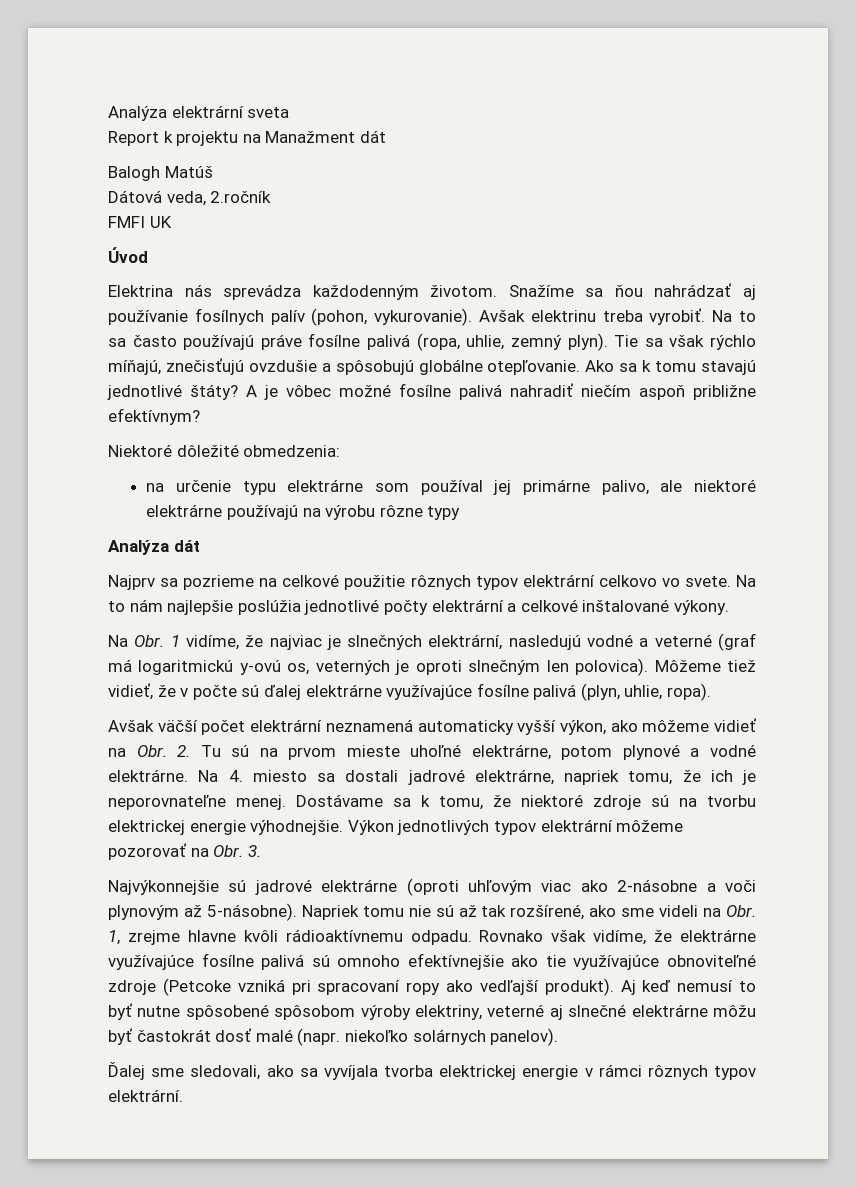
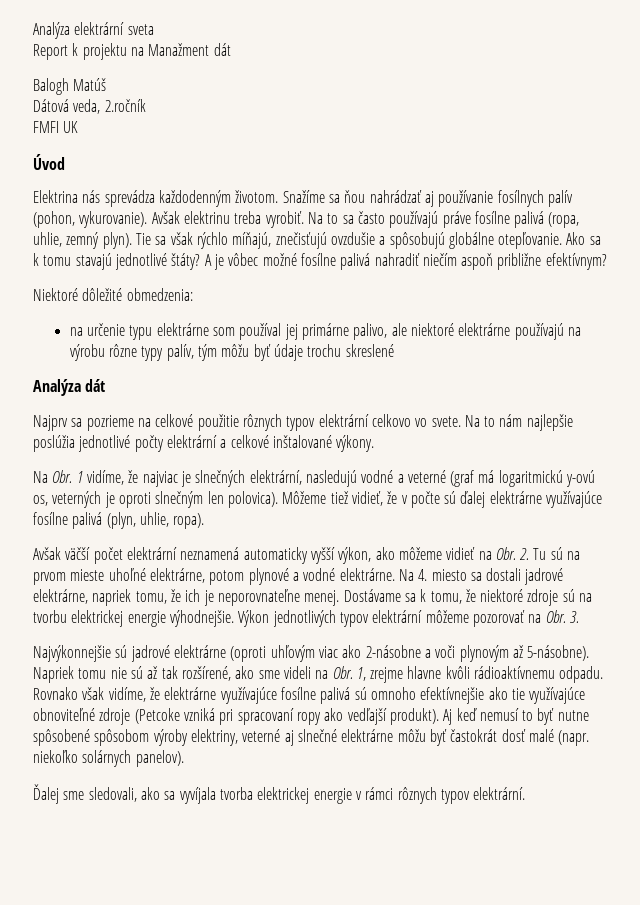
- na určenie typu elektrárne som používal jej primárne palivo, ale niektoré elektrárne používajú na výrobu rôzne typy
+ na určenie typu elektrárne som používal jej primárne palivo, ale niektoré elektrárne používajú na výrobu rôzne typy palív, tým môžu byť údaje trochu skreslené

